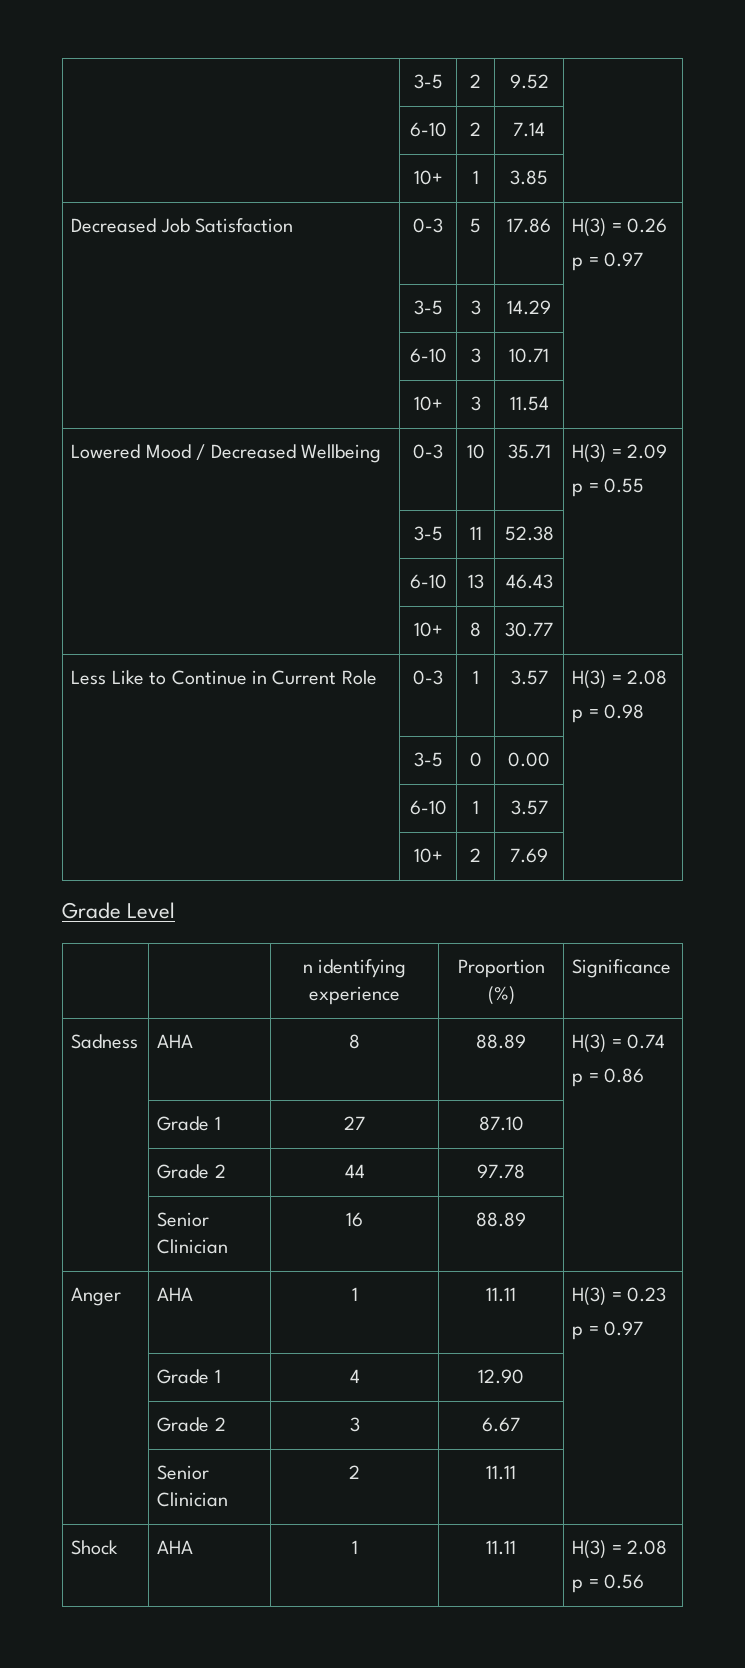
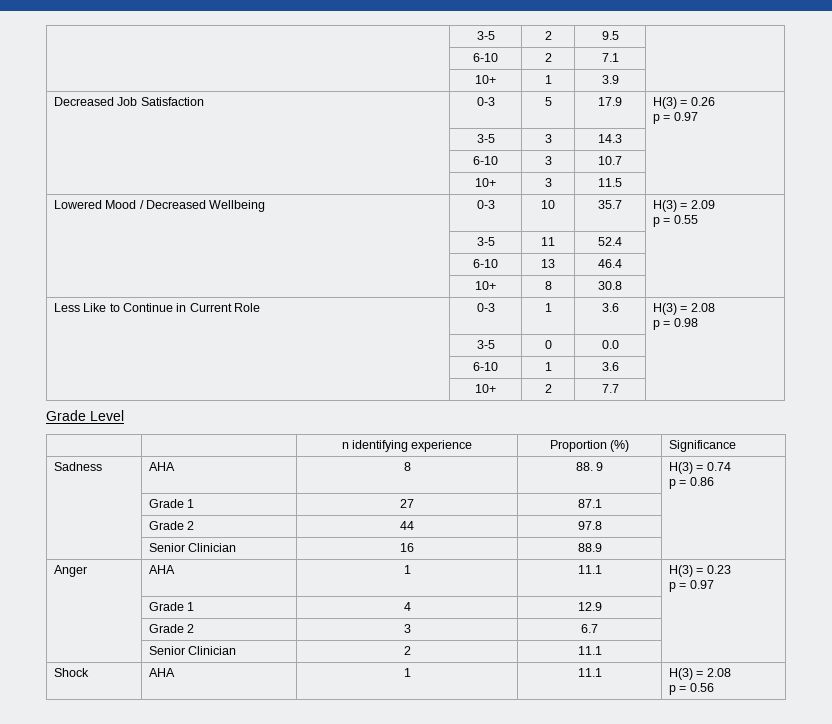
- | 3-5 | 2 | 9.52 |
+ | 3-5 | 2 | 9.5 |
- | 6-10 | 2 | 7.14 |
+ | 6-10 | 2 | 7.1 |
- | 10+ | 1 | 3.85 |
+ | 10+ | 1 | 3.9 |
- Decreased Job Satisfaction | 0-3 | 5 | 17.86 | H(3) = 0.26
+ Decreased Job Satisfaction | 0-3 | 5 | 17.9 | H(3) = 0.26
- | 3-5 | 3 | 14.29 |
+ | 3-5 | 3 | 14.3 |
- | 6-10 | 3 | 10.71 |
+ | 6-10 | 3 | 10.7 |
- | 10+ | 3 | 11.54 |
+ | 10+ | 3 | 11.5 |
- Lowered Mood / Decreased Wellbeing | 0-3 | 10 | 35.71 | H(3) = 2.09
+ Lowered Mood / Decreased Wellbeing | 0-3 | 10 | 35.7 | H(3) = 2.09
- | 3-5 | 11 | 52.38 |
+ | 3-5 | 11 | 52.4 |
- | 6-10 | 13 | 46.43 |
+ | 6-10 | 13 | 46.4 |
- | 10+ | 8 | 30.77 |
+ | 10+ | 8 | 30.8 |
- Less Like to Continue in Current Role | 0-3 | 1 | 3.57 | H(3) = 2.08
+ Less Like to Continue in Current Role | 0-3 | 1 | 3.6 | H(3) = 2.08
- | 3-5 | 0 | 0.00 |
+ | 3-5 | 0 | 0.0 |
- | 6-10 | 1 | 3.57 |
+ | 6-10 | 1 | 3.6 |
- | 10+ | 2 | 7.69 |
+ | 10+ | 2 | 7.7 |
- Sadness | AHA | 8 | 88.89 | H(3) = 0.74
+ Sadness | AHA | 8 | 88. 9 | H(3) = 0.74
- | Grade 1 | 27 | 87.10 |
+ | Grade 1 | 27 | 87.1 |
- | Grade 2 | 44 | 97.78 |
+ | Grade 2 | 44 | 97.8 |
- | Senior Clinician | 16 | 88.89 |
+ | Senior Clinician | 16 | 88.9 |
- Anger | AHA | 1 | 11.11 | H(3) = 0.23
+ Anger | AHA | 1 | 11.1 | H(3) = 0.23
- | Grade 1 | 4 | 12.90 |
+ | Grade 1 | 4 | 12.9 |
- | Grade 2 | 3 | 6.67 |
+ | Grade 2 | 3 | 6.7 |
- | Senior Clinician | 2 | 11.11 |
+ | Senior Clinician | 2 | 11.1 |
- Shock | AHA | 1 | 11.11 | H(3) = 2.08
+ Shock | AHA | 1 | 11.1 | H(3) = 2.08

